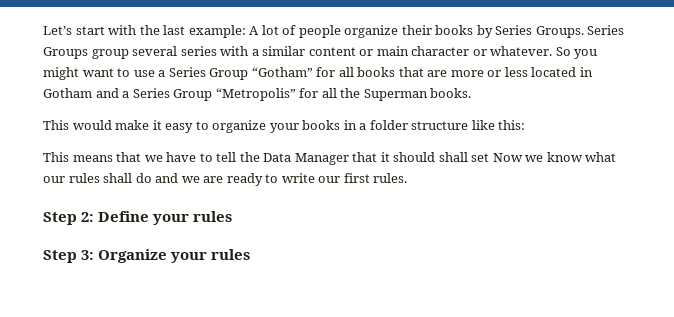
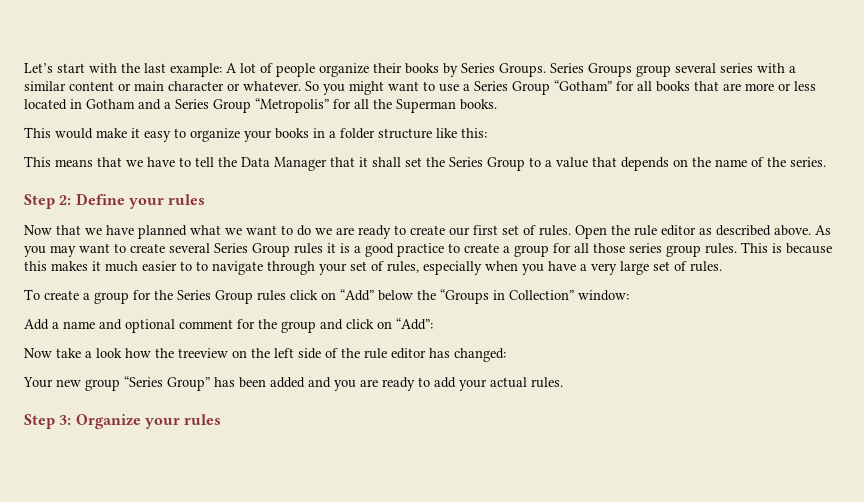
- This means that we have to tell the Data Manager that it should shall set Now we know what our rules shall do and we are ready to write our first rules.
+ This means that we have to tell the Data Manager that it shall set the Series Group to a value that depends on the name of the series.
+ Now that we have planned what we want to do we are ready to create our first set of rules. Open the rule editor as described above. As you may want to create several Series Group rules it is a good practice to create a group for all those series group rules. This is because this makes it much easier to to navigate through your set of rules, especially when you have a very large set of rules.
+ To create a group for the Series Group rules click on “Add” below the “Groups in Collection” window:
+ Add a name and optional comment for the group and click on “Add”:
+ Now take a look how the treeview on the left side of the rule editor has changed:
+ Your new group “Series Group” has been added and you are ready to add your actual rules.

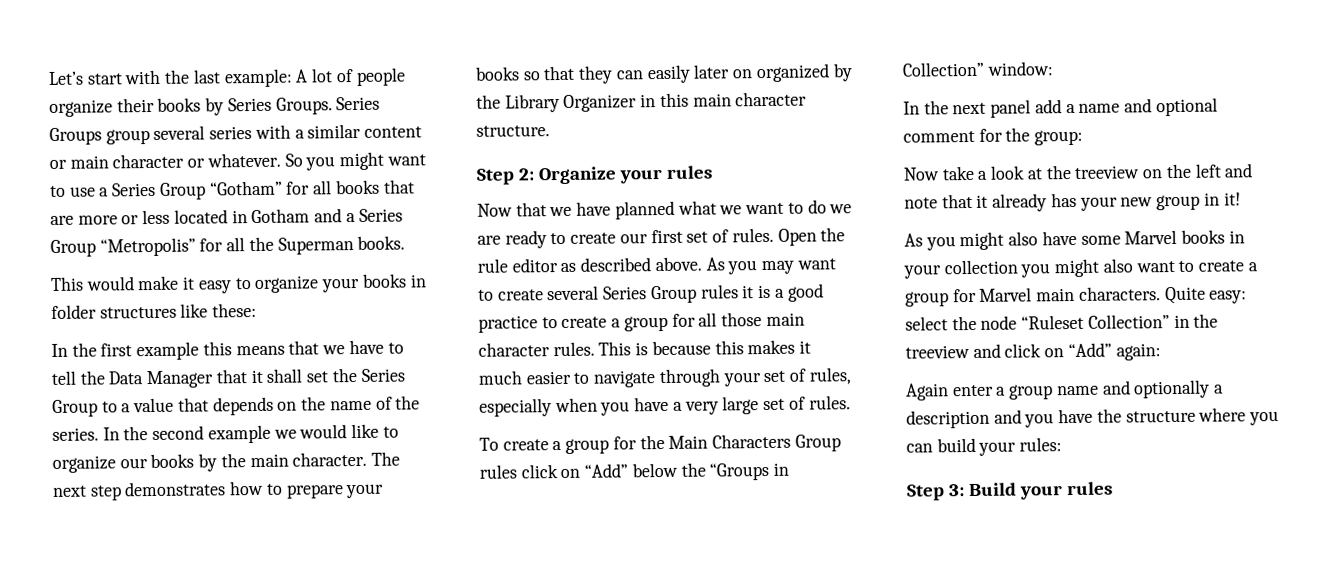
- This would make it easy to organize your books in a folder structure like this:
- This means that we have to tell the Data Manager that it shall set the Series Group to a value that depends on the name of the series.
+ This would make it easy to organize your books in folder structures like these:
+ In the first example this means that we have to tell the Data Manager that it shall set the Series Group to a value that depends on the name of the series. In the second example we would like to organize our books by the main character. The next step demonstrates how to prepare your books so that they can easily later on organized by the Library Organizer in this main character structure.
- Step 2: Define your rules
+ Step 2: Organize your rules
- As you may want to create several Series Group rules it is a good practice to create a group for all those series group rules.
+ As you may want to create several Series Group rules it is a good practice to create a group for all those main character rules.
- This is because this makes it much easier to to navigate through your set of rules, especially when you have a very large set of rules.
+ This is because this makes it much easier to navigate through your set of rules, especially when you have a very large set of rules.
- To create a group for the Series Group rules click on “Add” below the “Groups in Collection” window:
+ To create a group for the Main Characters Group rules click on “Add” below the “Groups in Collection” window:
- Add a name and optional comment for the group and click on “Add”:
+ In the next panel add a name and optional comment for the group:
- Now take a look how the treeview on the left side of the rule editor has changed:
- Your new group “Series Group” has been added and you are ready to add your actual rules.
+ Now take a look at the treeview on the left and note that it already has your new group in it!
+ As you might also have some Marvel books in your collection you might also want to create a group for Marvel main characters. Quite easy: select the node “Ruleset Collection” in the treeview and click on “Add” again:
+ Again enter a group name and optionally a description and you have the structure where you can build your rules:
- Step 3: Organize your rules
+ Step 3: Build your rules

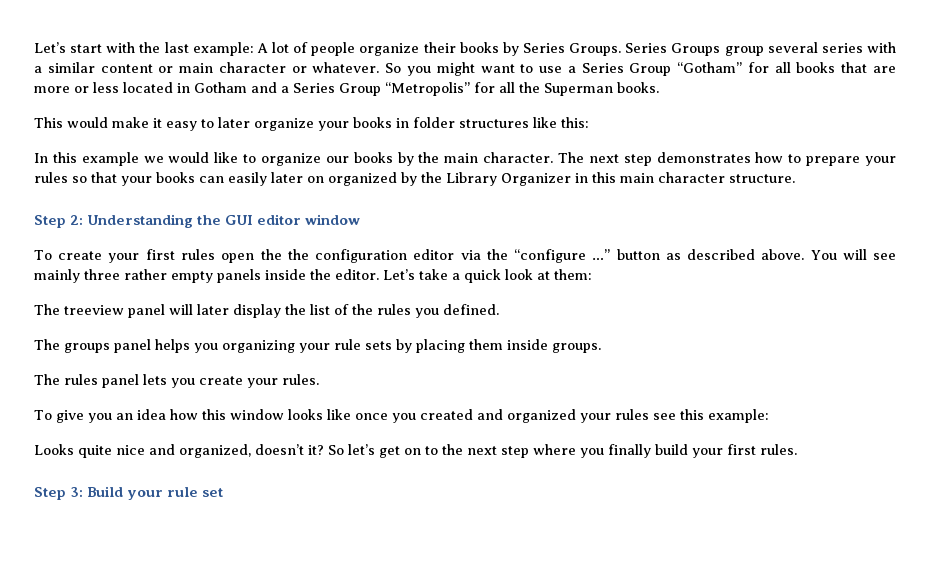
- This would make it easy to organize your books in folder structures like these:
- In the first example this means that we have to tell the Data Manager that it shall set the Series Group to a value that depends on the name of the series. In the second example we would like to organize our books by the main character.
+ This would make it easy to later organize your books in folder structures like this:
+ In this example we would like to organize our books by the main character.
- The next step demonstrates how to prepare your books so that they can easily later on organized by the Library Organizer in this main character structure.
+ The next step demonstrates how to prepare your rules so that your books can easily later on organized by the Library Organizer in this main character structure.
- Step 2: Organize your rules
- Now that we have planned what we want to do we are ready to create our first set of rules. Open the rule editor as described above. As you may want to create several Series Group rules it is a good practice to create a group for all those main character rules. This is because this makes it much easier to navigate through your set of rules, especially when you have a very large set of rules.
- To create a group for the Main Characters Group rules click on “Add” below the “Groups in Collection” window:
- In the next panel add a name and optional comment for the group:
- Now take a look at the treeview on the left and note that it already has your new group in it!
- As you might also have some Marvel books in your collection you might also want to create a group for Marvel main characters. Quite easy: select the node “Ruleset Collection” in the treeview and click on “Add” again:
- Again enter a group name and optionally a description and you have the structure where you can build your rules:
+ Step 2: Understanding the GUI editor window
+ To create your first rules open the the configuration editor via the “configure …” button as described above. You will see mainly three rather empty panels inside the editor. Let’s take a quick look at them:
+ The treeview panel will later display the list of the rules you defined.
+ The groups panel helps you organizing your rule sets by placing them inside groups.
+ The rules panel lets you create your rules.
+ To give you an idea how this window looks like once you created and organized your rules see this example:
+ Looks quite nice and organized, doesn’t it? So let’s get on to the next step where you finally build your first rules.
- Step 3: Build your rules
+ Step 3: Build your rule set

